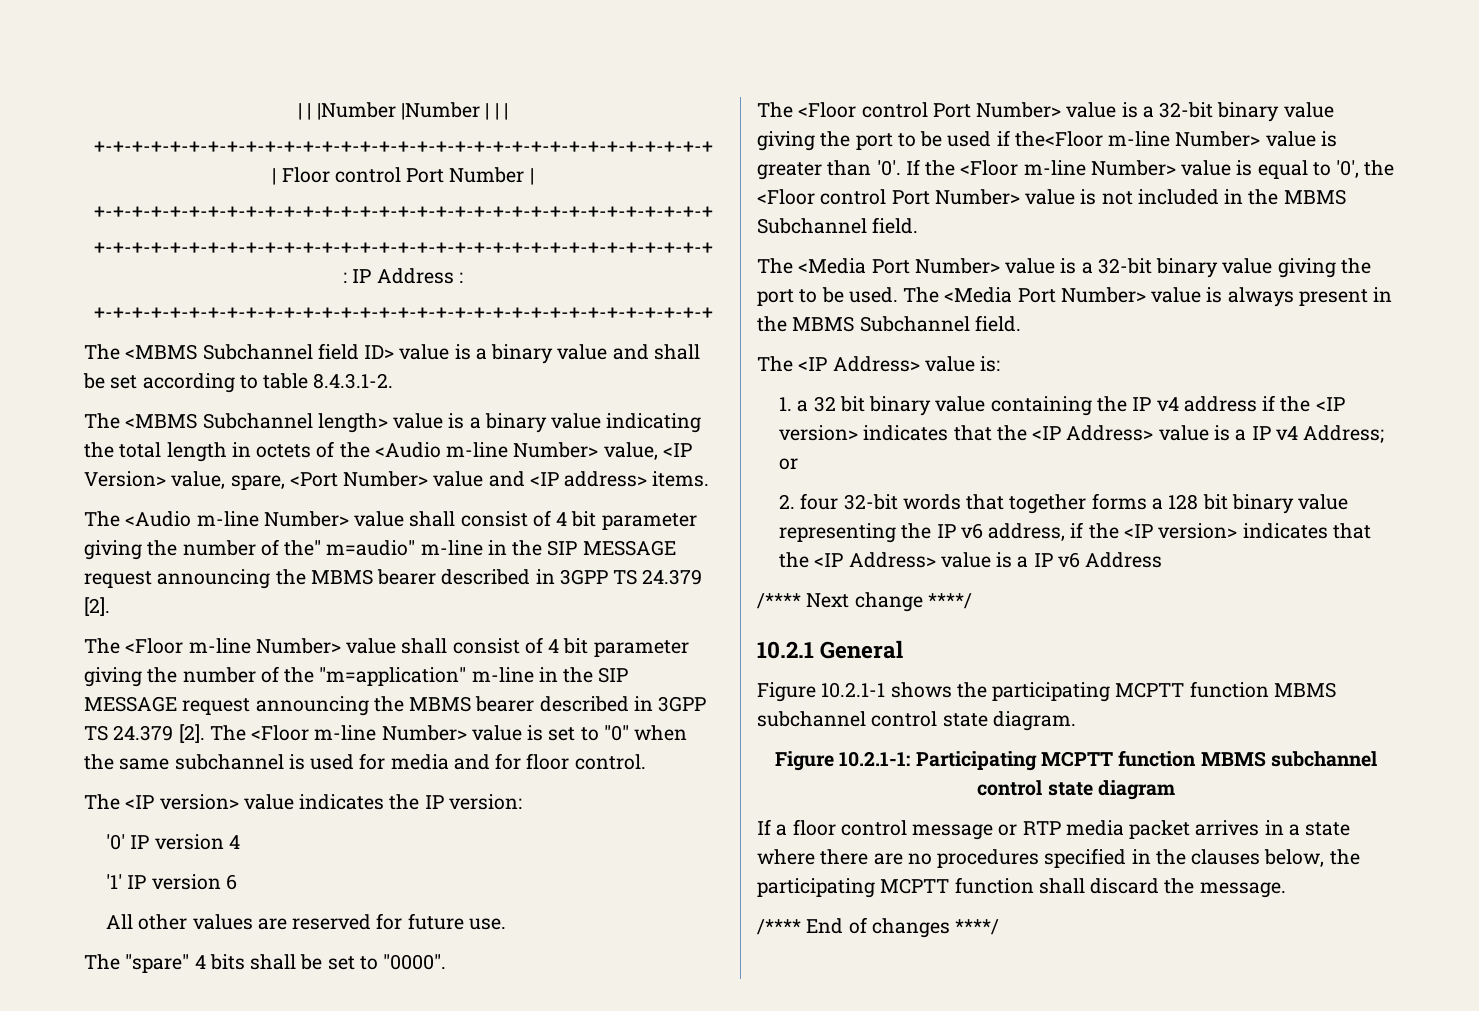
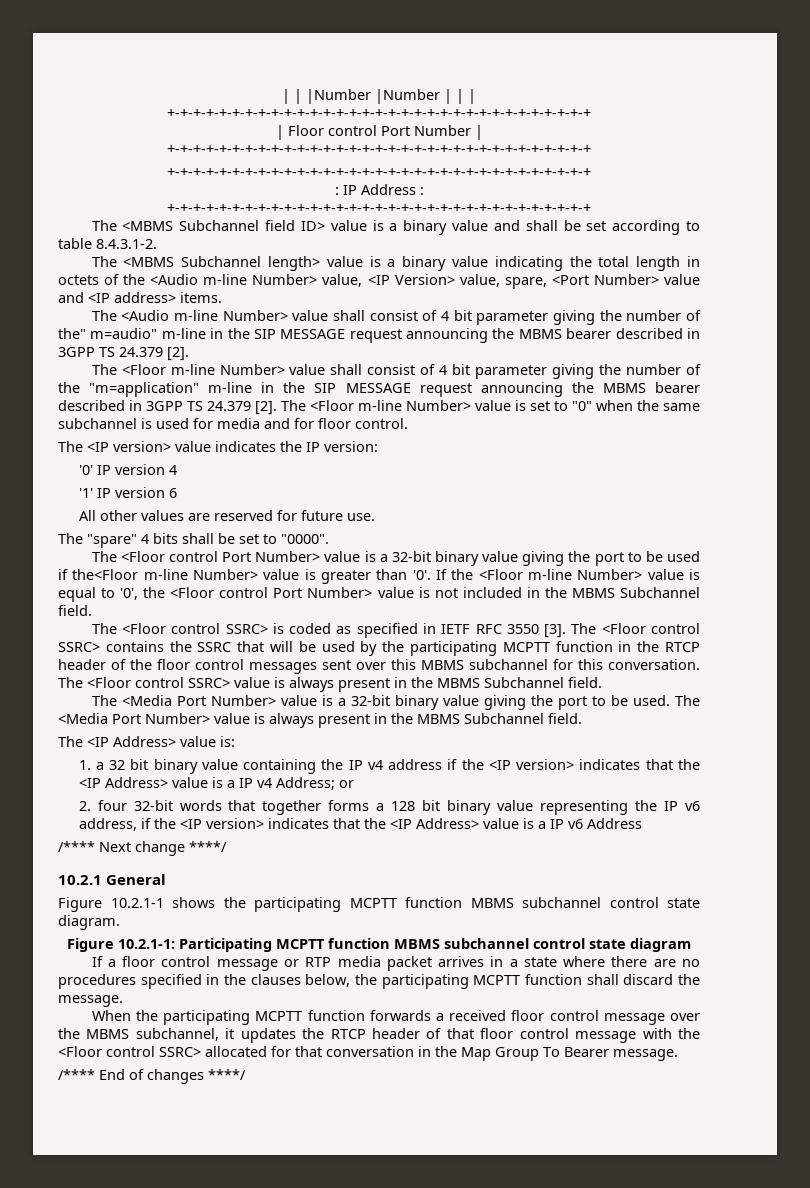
+ The <Floor control SSRC> is coded as specified in IETF RFC 3550 [3]. The <Floor control SSRC> contains the SSRC that will be used by the participating MCPTT function in the RTCP header of the floor control messages sent over this MBMS subchannel for this conversation. The <Floor control SSRC> value is always present in the MBMS Subchannel field.
+ When the participating MCPTT function forwards a received floor control message over the MBMS subchannel, it updates the RTCP header of that floor control message with the <Floor control SSRC> allocated for that conversation in the Map Group To Bearer message.

